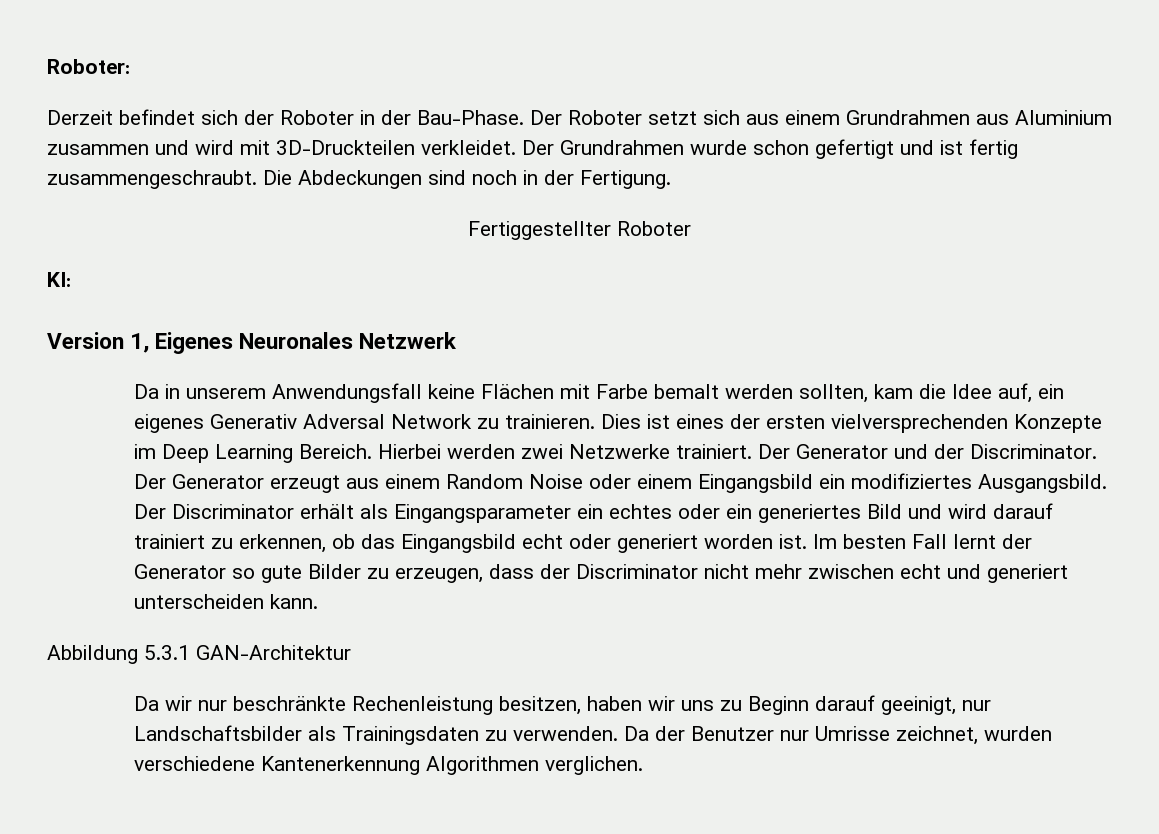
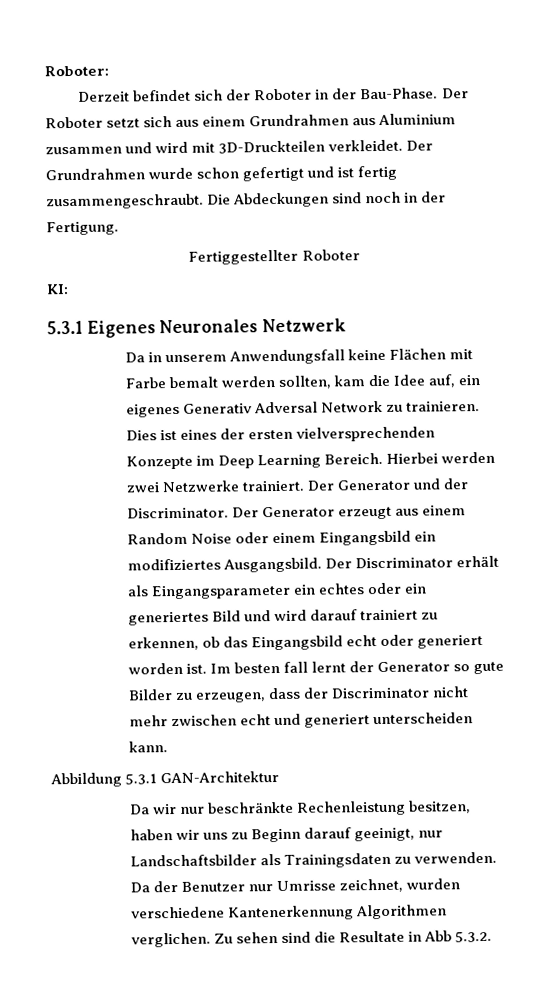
- Version 1, Eigenes Neuronales Netzwerk
+ 5.3.1 Eigenes Neuronales Netzwerk
- Im besten Fall lernt der Generator so gute Bilder zu erzeugen, dass der Discriminator nicht mehr zwischen echt und generiert unterscheiden kann.
+ Im besten fall lernt der Generator so gute Bilder zu erzeugen, dass der Discriminator nicht mehr zwischen echt und generiert unterscheiden kann.
+ Zu sehen sind die Resultate in Abb 5.3.2.

